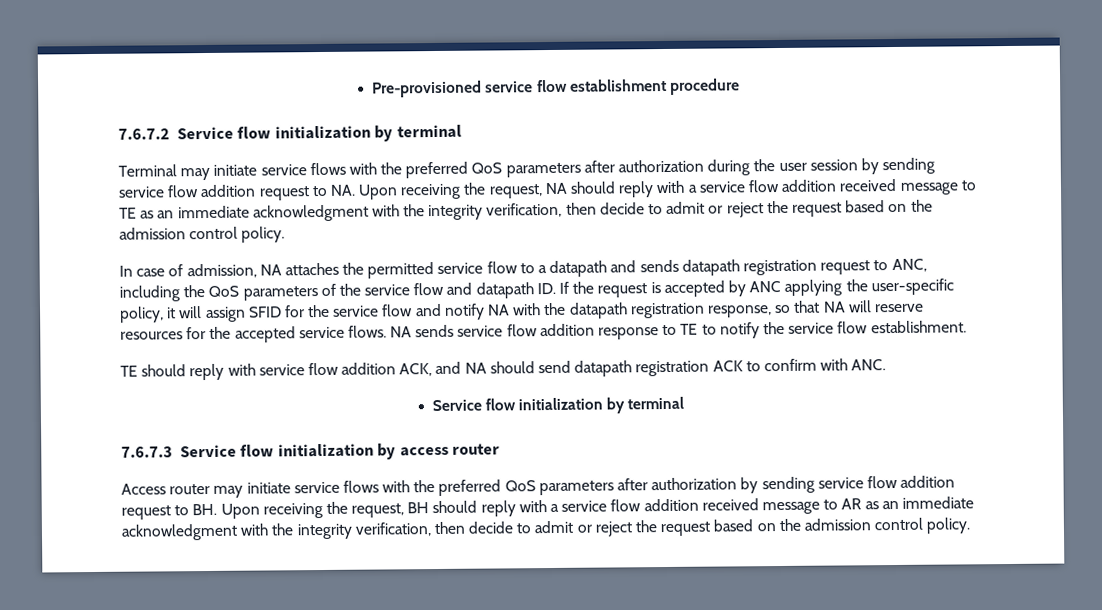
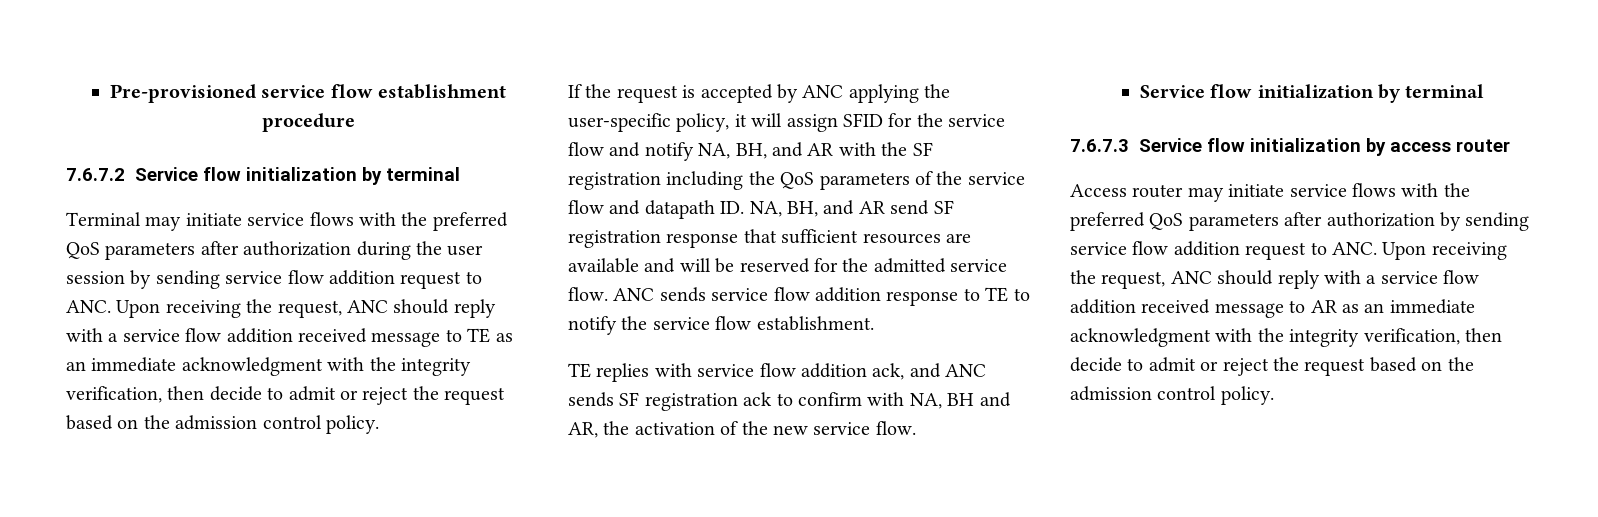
- Terminal may initiate service flows with the preferred QoS parameters after authorization during the user session by sending service flow addition request to NA. Upon receiving the request, NA should reply with a service flow addition received message to TE as an immediate acknowledgment with the integrity verification, then decide to admit or reject the request based on the admission control policy.
+ Terminal may initiate service flows with the preferred QoS parameters after authorization during the user session by sending service flow addition request to ANC. Upon receiving the request, ANC should reply with a service flow addition received message to TE as an immediate acknowledgment with the integrity verification, then decide to admit or reject the request based on the admission control policy.
- In case of admission, NA attaches the permitted service flow to a datapath and sends datapath registration request to ANC, including the QoS parameters of the service flow and datapath ID. If the request is accepted by ANC applying the user-specific policy, it will assign SFID for the service flow and notify NA with the datapath registration response, so that NA will reserve resources for the accepted service flows. NA sends service flow addition response to TE to notify the service flow establishment.
+ If the request is accepted by ANC applying the user-specific policy, it will assign SFID for the service flow and notify NA, BH, and AR with the SF registration including the QoS parameters of the service flow and datapath ID. NA, BH, and AR send SF registration response that sufficient resources are available and will be reserved for the admitted service flow. ANC sends service flow addition response to TE to notify the service flow establishment.
- TE should reply with service flow addition ACK, and NA should send datapath registration ACK to confirm with ANC.
+ TE replies with service flow addition ack, and ANC sends SF registration ack to confirm with NA, BH and AR, the activation of the new service flow.
- Access router may initiate service flows with the preferred QoS parameters after authorization by sending service flow addition request to BH. Upon receiving the request, BH should reply with a service flow addition received message to AR as an immediate acknowledgment with the integrity verification, then decide to admit or reject the request based on the admission control policy.
+ Access router may initiate service flows with the preferred QoS parameters after authorization by sending service flow addition request to ANC. Upon receiving the request, ANC should reply with a service flow addition received message to AR as an immediate acknowledgment with the integrity verification, then decide to admit or reject the request based on the admission control policy.

